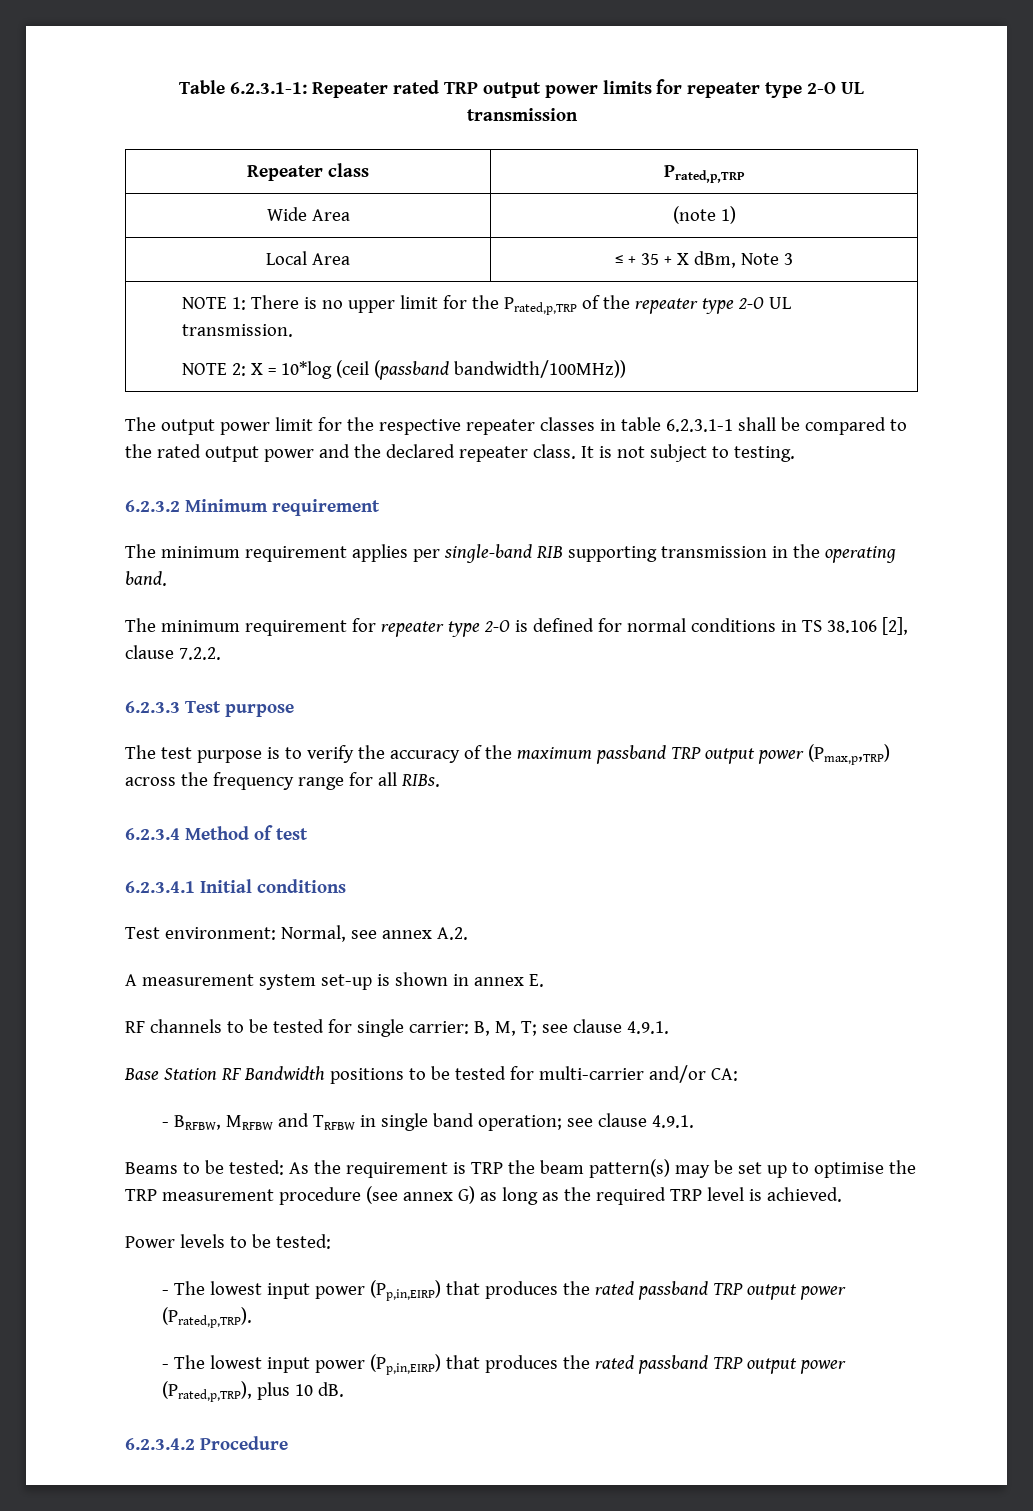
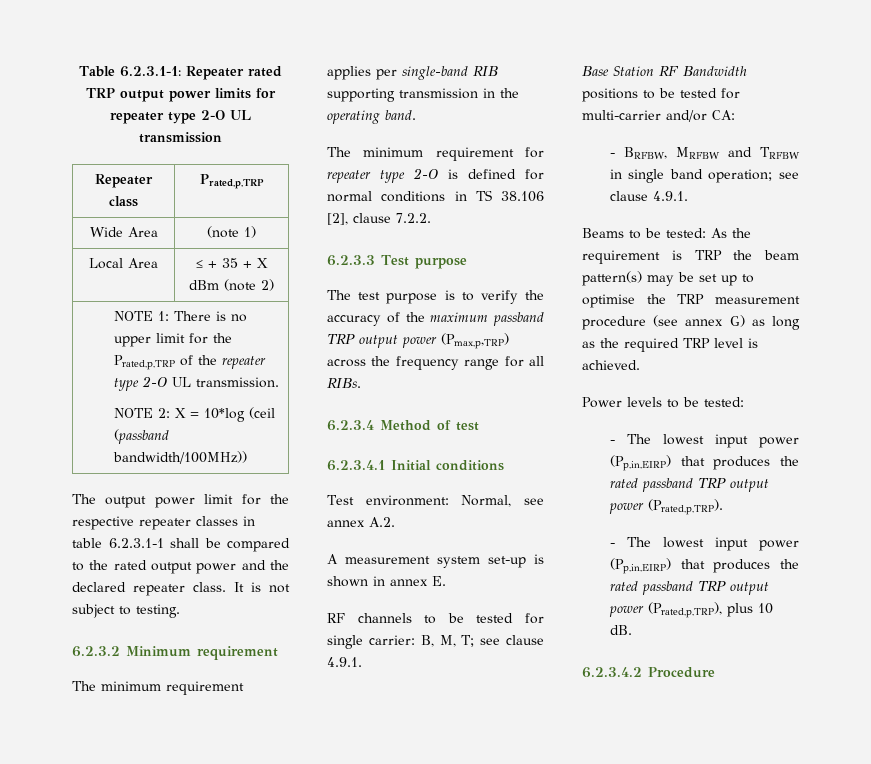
- Local Area | ≤ + 35 + X dBm, Note 3
+ Local Area | ≤ + 35 + X dBm (note 2)

